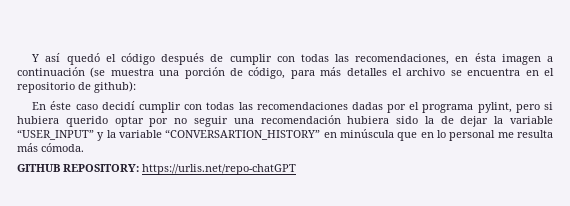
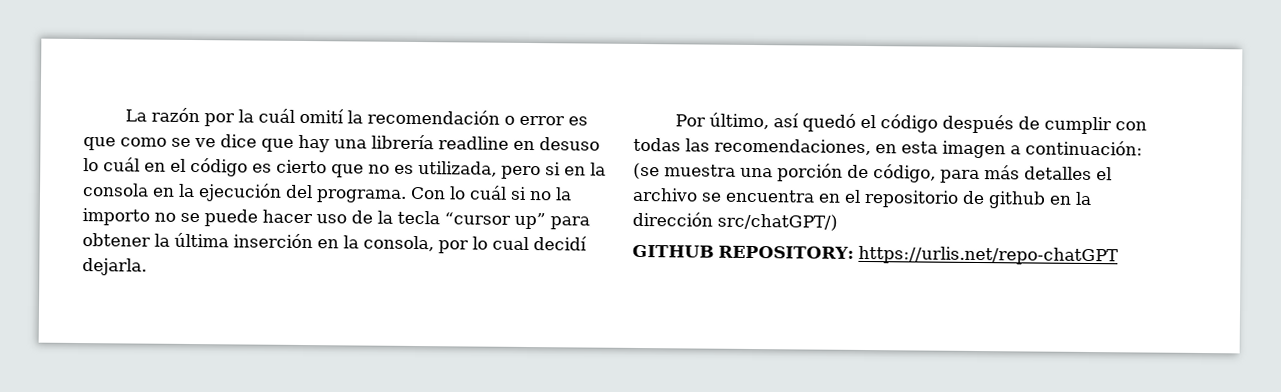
- Y así quedó el código después de cumplir con todas las recomendaciones, en ésta imagen a continuación (se muestra una porción de código, para más detalles el archivo se encuentra en el repositorio de github):
- En éste caso decidí cumplir con todas las recomendaciones dadas por el programa pylint, pero si hubiera querido optar por no seguir una recomendación hubiera sido la de dejar la variable “USER_INPUT” y la variable “CONVERSARTION_HISTORY” en minúscula que en lo personal me resulta más cómoda.
+ La razón por la cuál omití la recomendación o error es que como se ve dice que hay una librería readline en desuso lo cuál en el código es cierto que no es utilizada, pero si en la consola en la ejecución del programa. Con lo cuál si no la importo no se puede hacer uso de la tecla “cursor up” para obtener la última inserción en la consola, por lo cual decidí dejarla.
+ Por último, así quedó el código después de cumplir con todas las recomendaciones, en esta imagen a continuación: (se muestra una porción de código, para más detalles el archivo se encuentra en el repositorio de github en la dirección src/chatGPT/)

